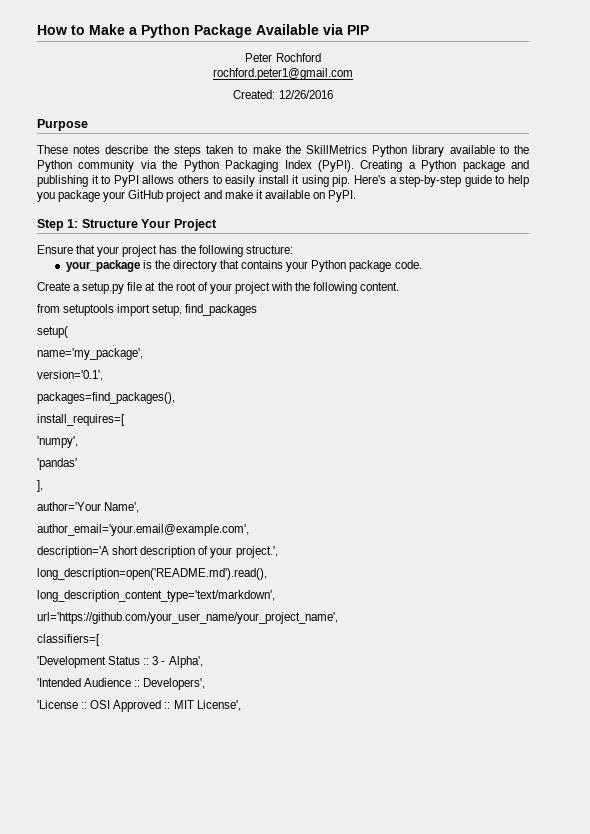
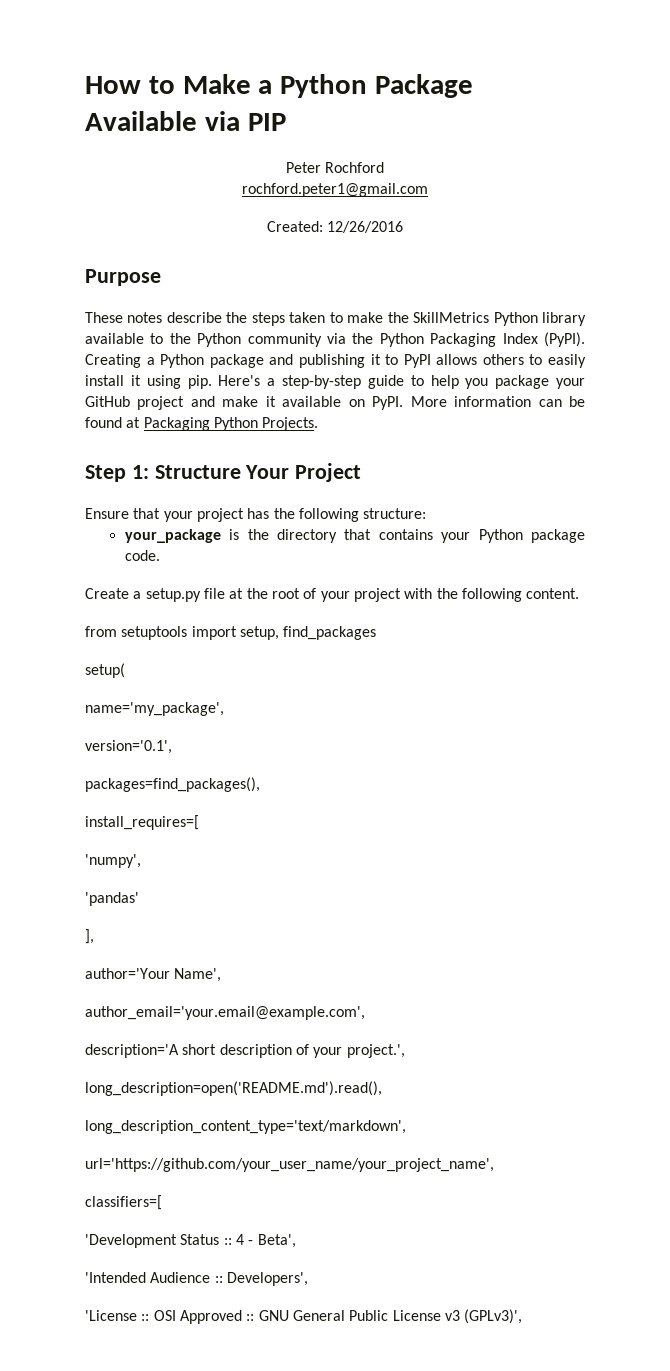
+ More information can be found at Packaging Python Projects.
- 'Development Status :: 3 - Alpha',
+ 'Development Status :: 4 - Beta',
- 'License :: OSI Approved :: MIT License',
+ 'License :: OSI Approved :: GNU General Public License v3 (GPLv3)',

